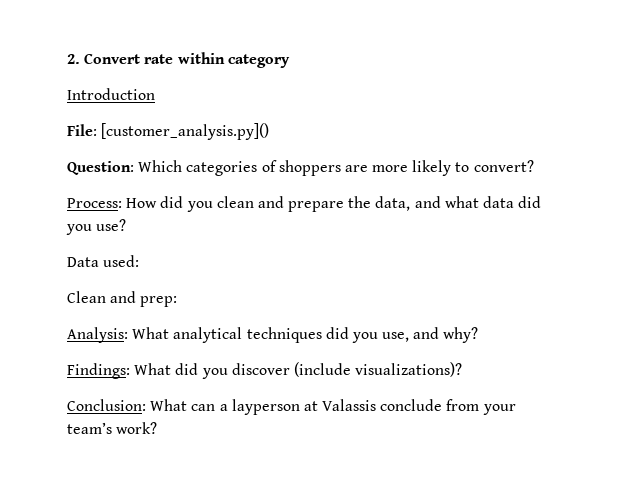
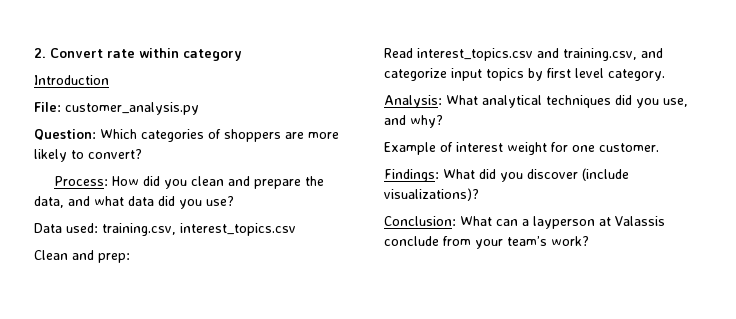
- File: [customer_analysis.py]()
+ File: customer_analysis.py
- Data used:
+ Data used: training.csv, interest_topics.csv
+ Read interest_topics.csv and training.csv, and categorize input topics by first level category.
+ Example of interest weight for one customer.

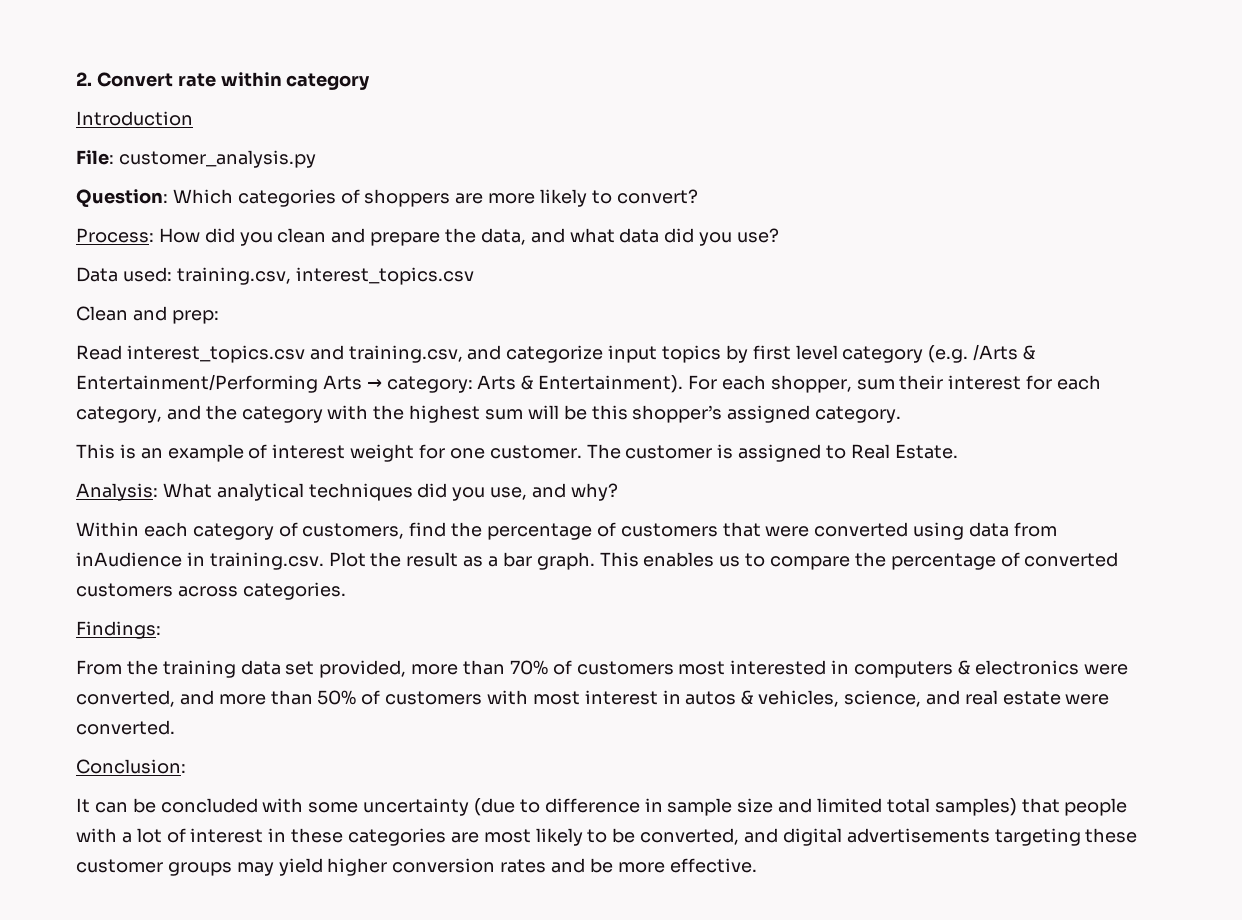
- Read interest_topics.csv and training.csv, and categorize input topics by first level category.
+ Read interest_topics.csv and training.csv, and categorize input topics by first level category (e.g. /Arts & Entertainment/Performing Arts → category: Arts & Entertainment). For each shopper, sum their interest for each category, and the category with the highest sum will be this shopper’s assigned category.
+ This is an example of interest weight for one customer. The customer is assigned to Real Estate.
- Example of interest weight for one customer.
- Findings: What did you discover (include visualizations)?
- Conclusion: What can a layperson at Valassis conclude from your team’s work?
+ Within each category of customers, find the percentage of customers that were converted using data from inAudience in training.csv. Plot the result as a bar graph. This enables us to compare the percentage of converted customers across categories.
+ Findings:
+ From the training data set provided, more than 70% of customers most interested in computers & electronics were converted, and more than 50% of customers with most interest in autos & vehicles, science, and real estate were converted.
+ Conclusion:
+ It can be concluded with some uncertainty (due to difference in sample size and limited total samples) that people with a lot of interest in these categories are most likely to be converted, and digital advertisements targeting these customer groups may yield higher conversion rates and be more effective.

